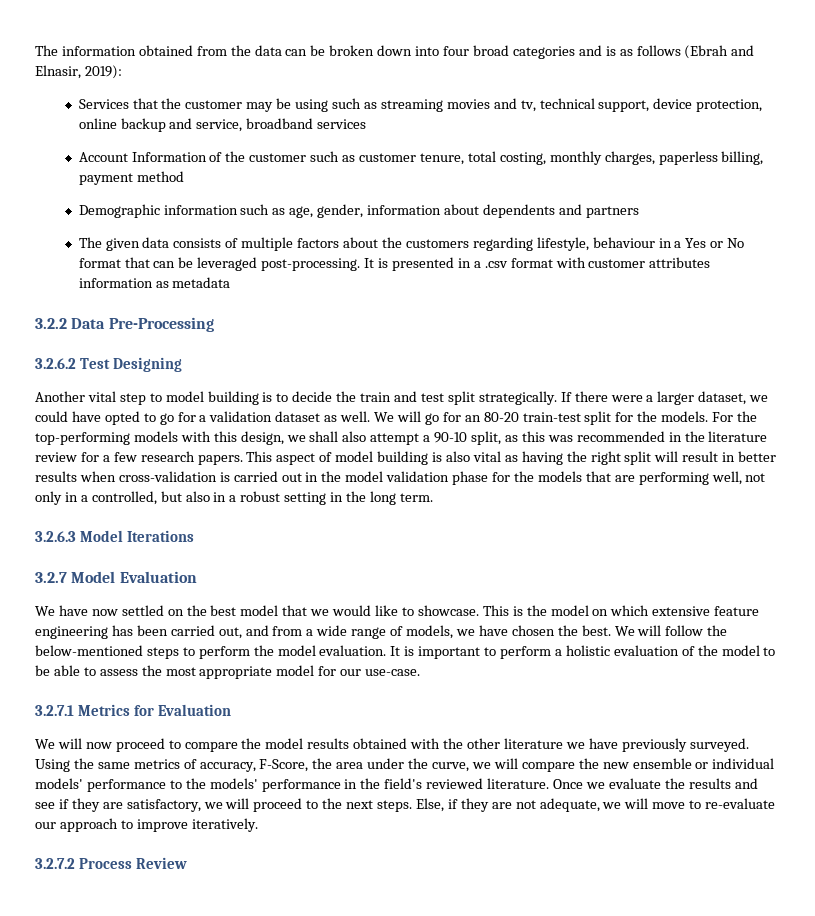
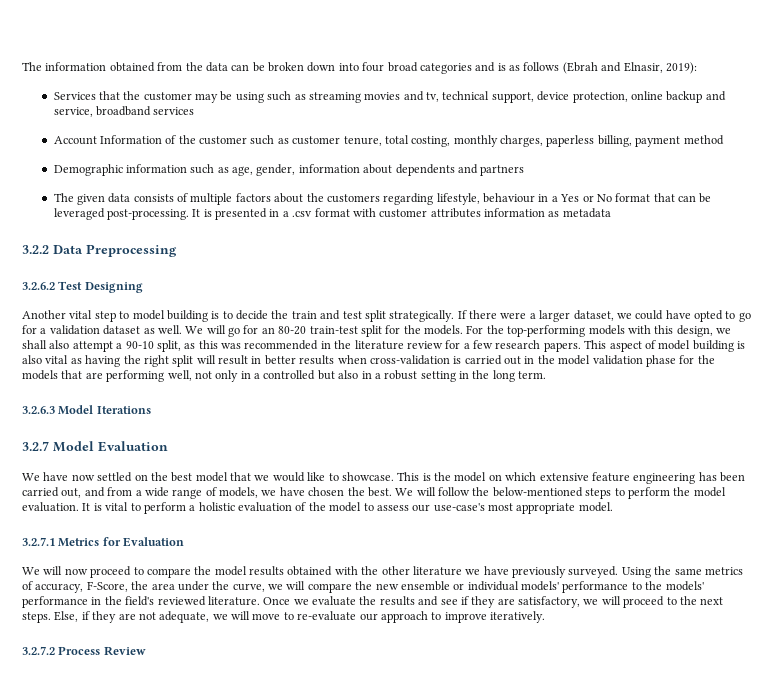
- 3.2.2 Data Pre-Processing
+ 3.2.2 Data Preprocessing
- This aspect of model building is also vital as having the right split will result in better results when cross-validation is carried out in the model validation phase for the models that are performing well, not only in a controlled, but also in a robust setting in the long term.
+ This aspect of model building is also vital as having the right split will result in better results when cross-validation is carried out in the model validation phase for the models that are performing well, not only in a controlled but also in a robust setting in the long term.
- It is important to perform a holistic evaluation of the model to be able to assess the most appropriate model for our use-case.
+ It is vital to perform a holistic evaluation of the model to assess our use-case's most appropriate model.

